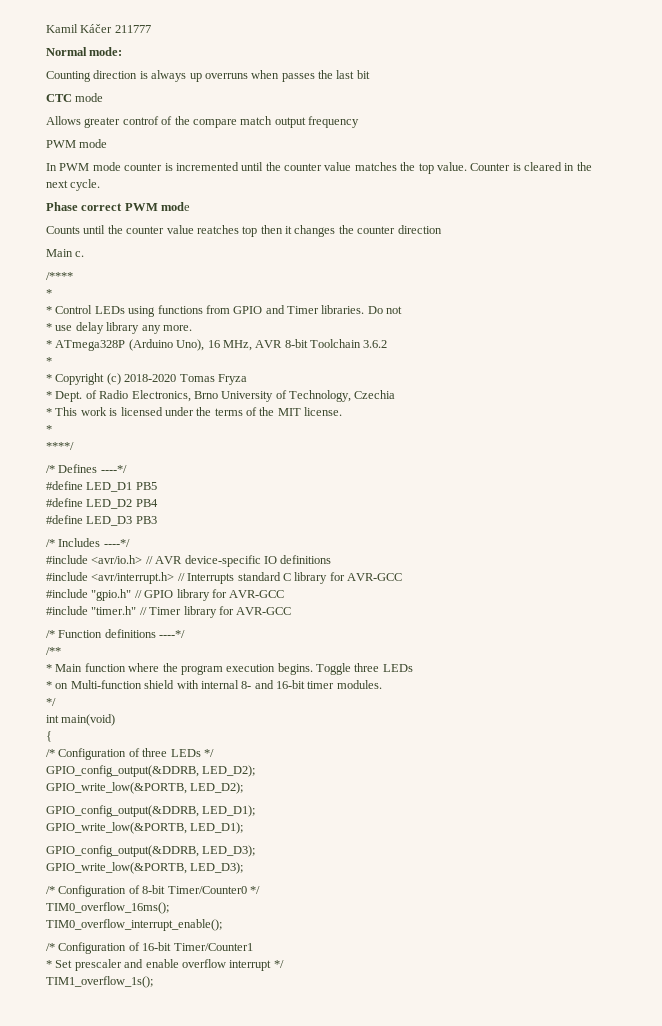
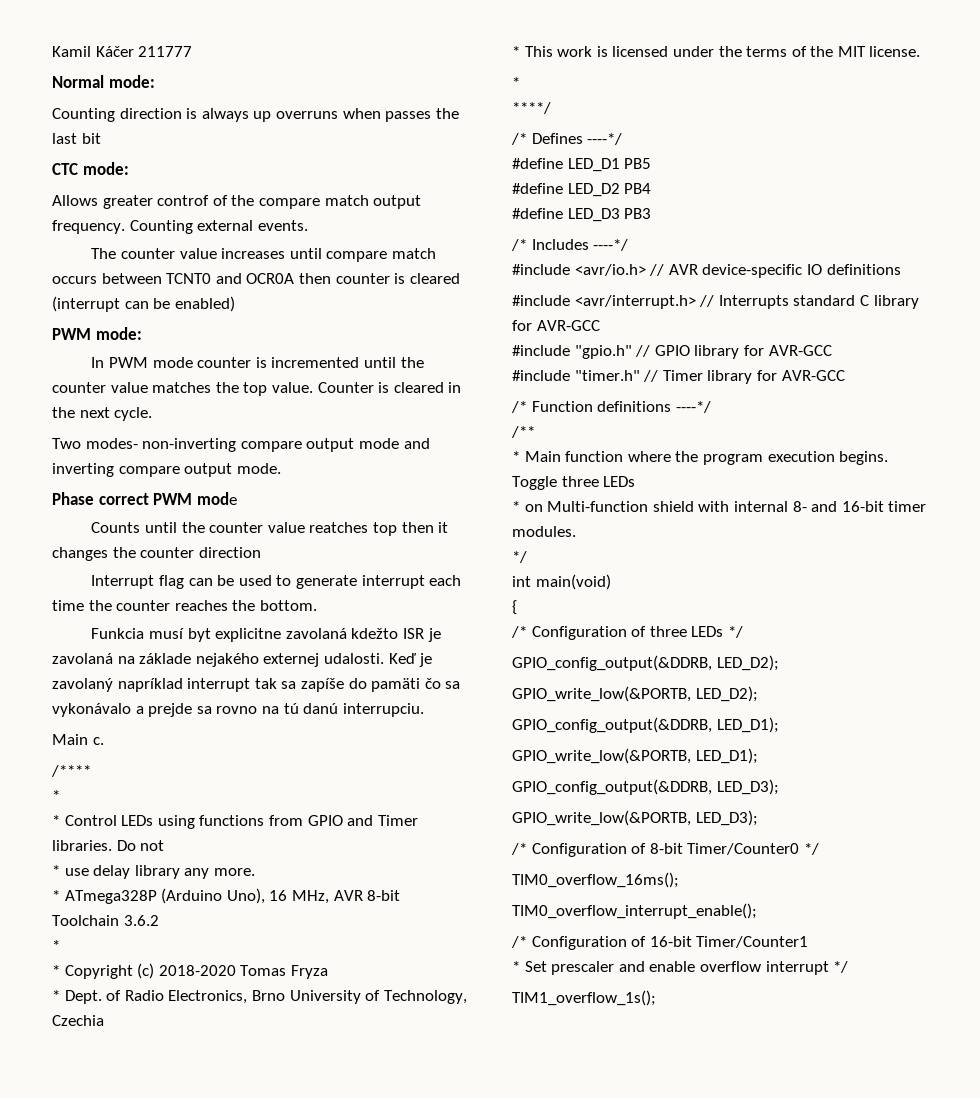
- CTC mode
+ CTC mode:
- Allows greater controf of the compare match output frequency
- PWM mode
+ Allows greater controf of the compare match output frequency. Counting external events.
+ The counter value increases until compare match occurs between TCNT0 and OCR0A then counter is cleared (interrupt can be enabled)
+ PWM mode:
+ Two modes- non-inverting compare output mode and inverting compare output mode.
+ Interrupt flag can be used to generate interrupt each time the counter reaches the bottom.
+ Funkcia musí byt explicitne zavolaná kdežto ISR je zavolaná na základe nejakého externej udalosti. Keď je zavolaný napríklad interrupt tak sa zapíše do pamäti čo sa vykonávalo a prejde sa rovno na tú danú interrupciu.

